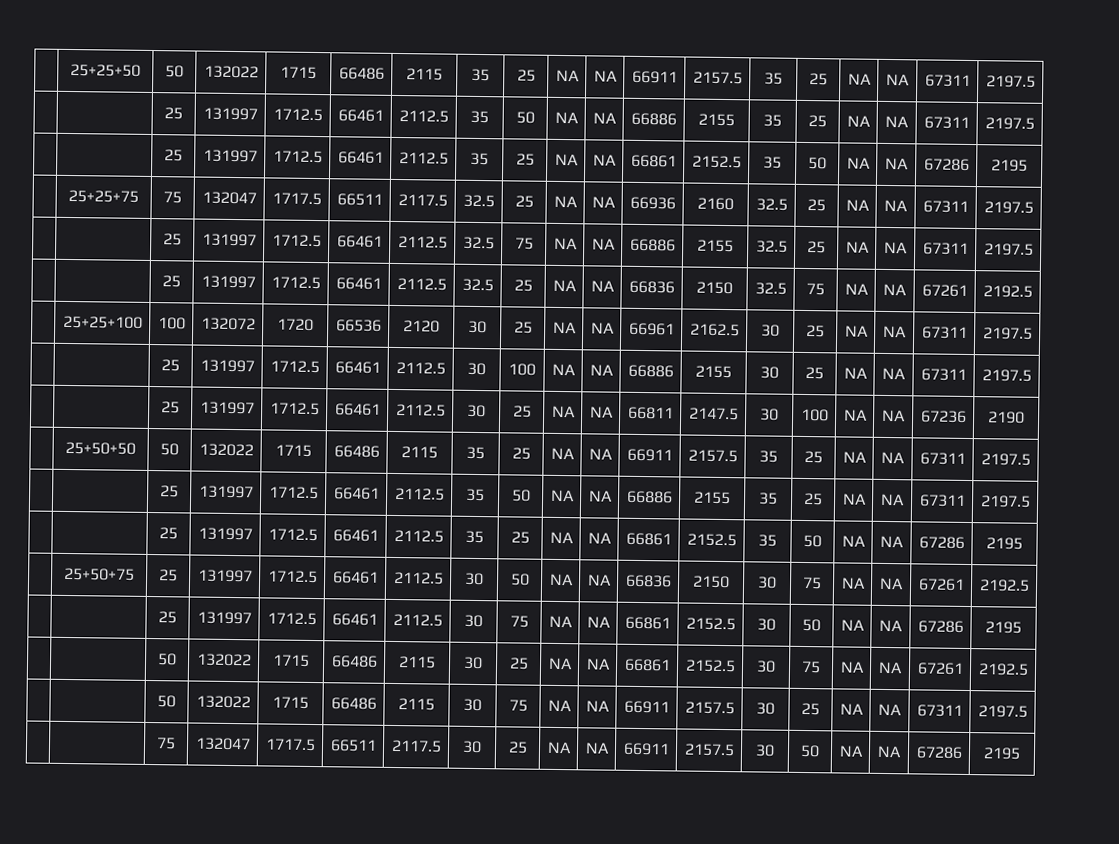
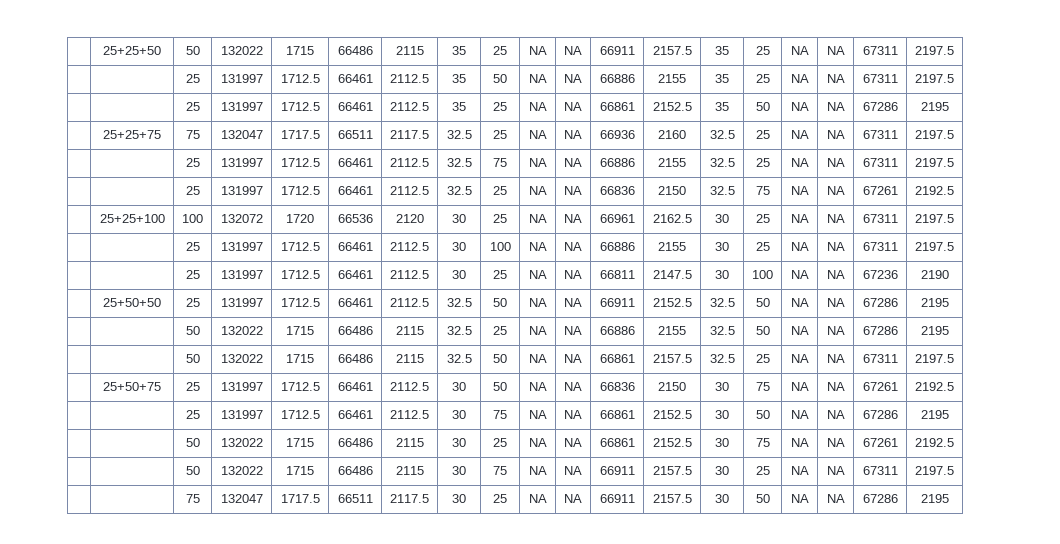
- | 25+50+50 | 50 | 132022 | 1715 | 66486 | 2115 | 35 | 25 | NA | NA | 66911 | 2157.5 | 35 | 25 | NA | NA | 67311 | 2197.5
- | | 25 | 131997 | 1712.5 | 66461 | 2112.5 | 35 | 50 | NA | NA | 66886 | 2155 | 35 | 25 | NA | NA | 67311 | 2197.5
- | | 25 | 131997 | 1712.5 | 66461 | 2112.5 | 35 | 25 | NA | NA | 66861 | 2152.5 | 35 | 50 | NA | NA | 67286 | 2195
+ | 25+50+50 | 25 | 131997 | 1712.5 | 66461 | 2112.5 | 32.5 | 50 | NA | NA | 66911 | 2152.5 | 32.5 | 50 | NA | NA | 67286 | 2195
+ | | 50 | 132022 | 1715 | 66486 | 2115 | 32.5 | 25 | NA | NA | 66886 | 2155 | 32.5 | 50 | NA | NA | 67286 | 2195
+ | | 50 | 132022 | 1715 | 66486 | 2115 | 32.5 | 50 | NA | NA | 66861 | 2157.5 | 32.5 | 25 | NA | NA | 67311 | 2197.5

